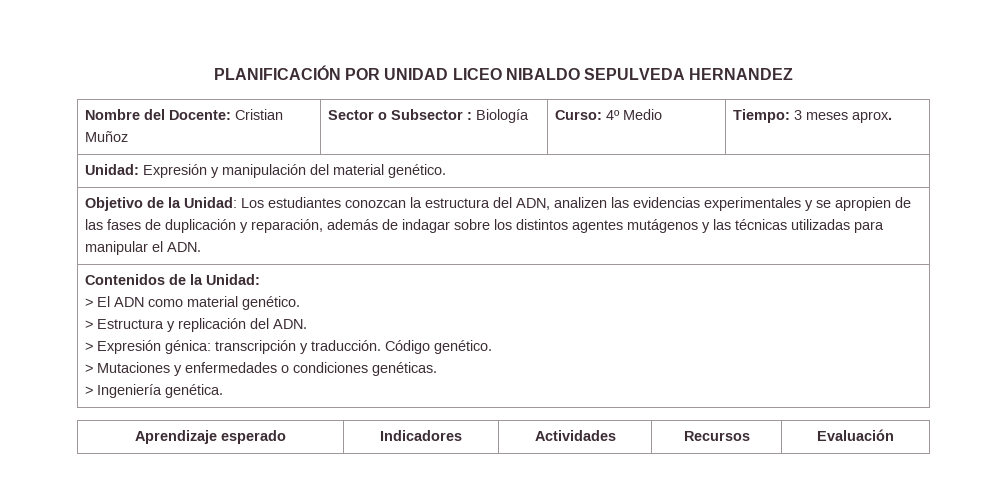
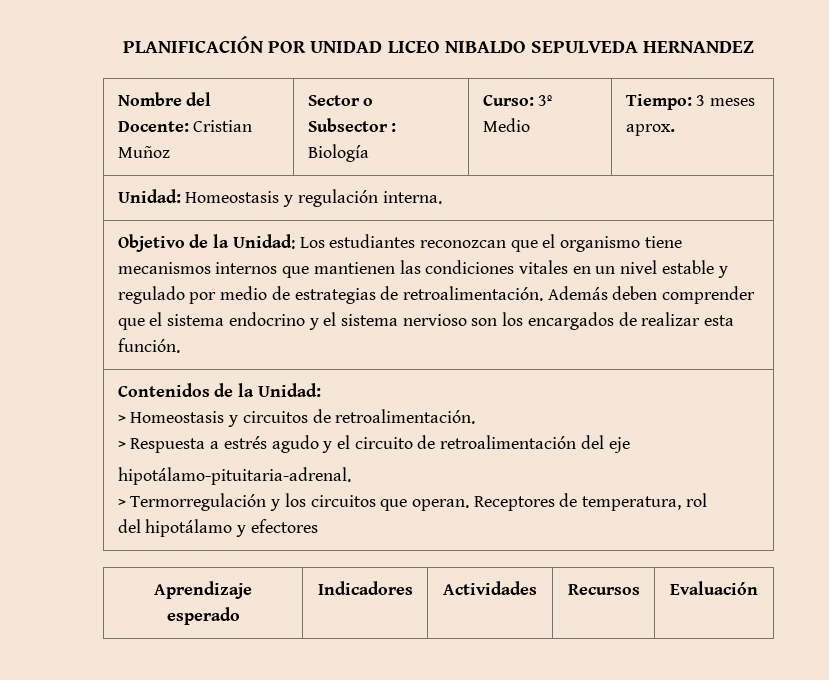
- Nombre del Docente: Cristian Muñoz | Sector o Subsector : Biología | Curso: 4º Medio | Tiempo: 3 meses aprox.
+ Nombre del Docente: Cristian Muñoz | Sector o Subsector : Biología | Curso: 3º Medio | Tiempo: 3 meses aprox.
- Unidad: Expresión y manipulación del material genético.
+ Unidad: Homeostasis y regulación interna.
- Objetivo de la Unidad: Los estudiantes conozcan la estructura del ADN, analizen las evidencias experimentales y se apropien de las fases de duplicación y reparación, además de indagar sobre los distintos agentes mutágenos y las técnicas utilizadas para manipular el ADN.
+ Objetivo de la Unidad: Los estudiantes reconozcan que el organismo tiene mecanismos internos que mantienen las condiciones vitales en un nivel estable y regulado por medio de estrategias de retroalimentación. Además deben comprender que el sistema endocrino y el sistema nervioso son los encargados de realizar esta función.
  Contenidos de la Unidad:
- > El ADN como material genético.
- > Estructura y replicación del ADN.
- > Expresión génica: transcripción y traducción. Código genético.
- > Mutaciones y enfermedades o condiciones genéticas.
- > Ingeniería genética.
+ > Homeostasis y circuitos de retroalimentación.
+ > Respuesta a estrés agudo y el circuito de retroalimentación del eje
+ hipotálamo-pituitaria-adrenal.
+ > Termorregulación y los circuitos que operan. Receptores de temperatura, rol
+ del hipotálamo y efectores

